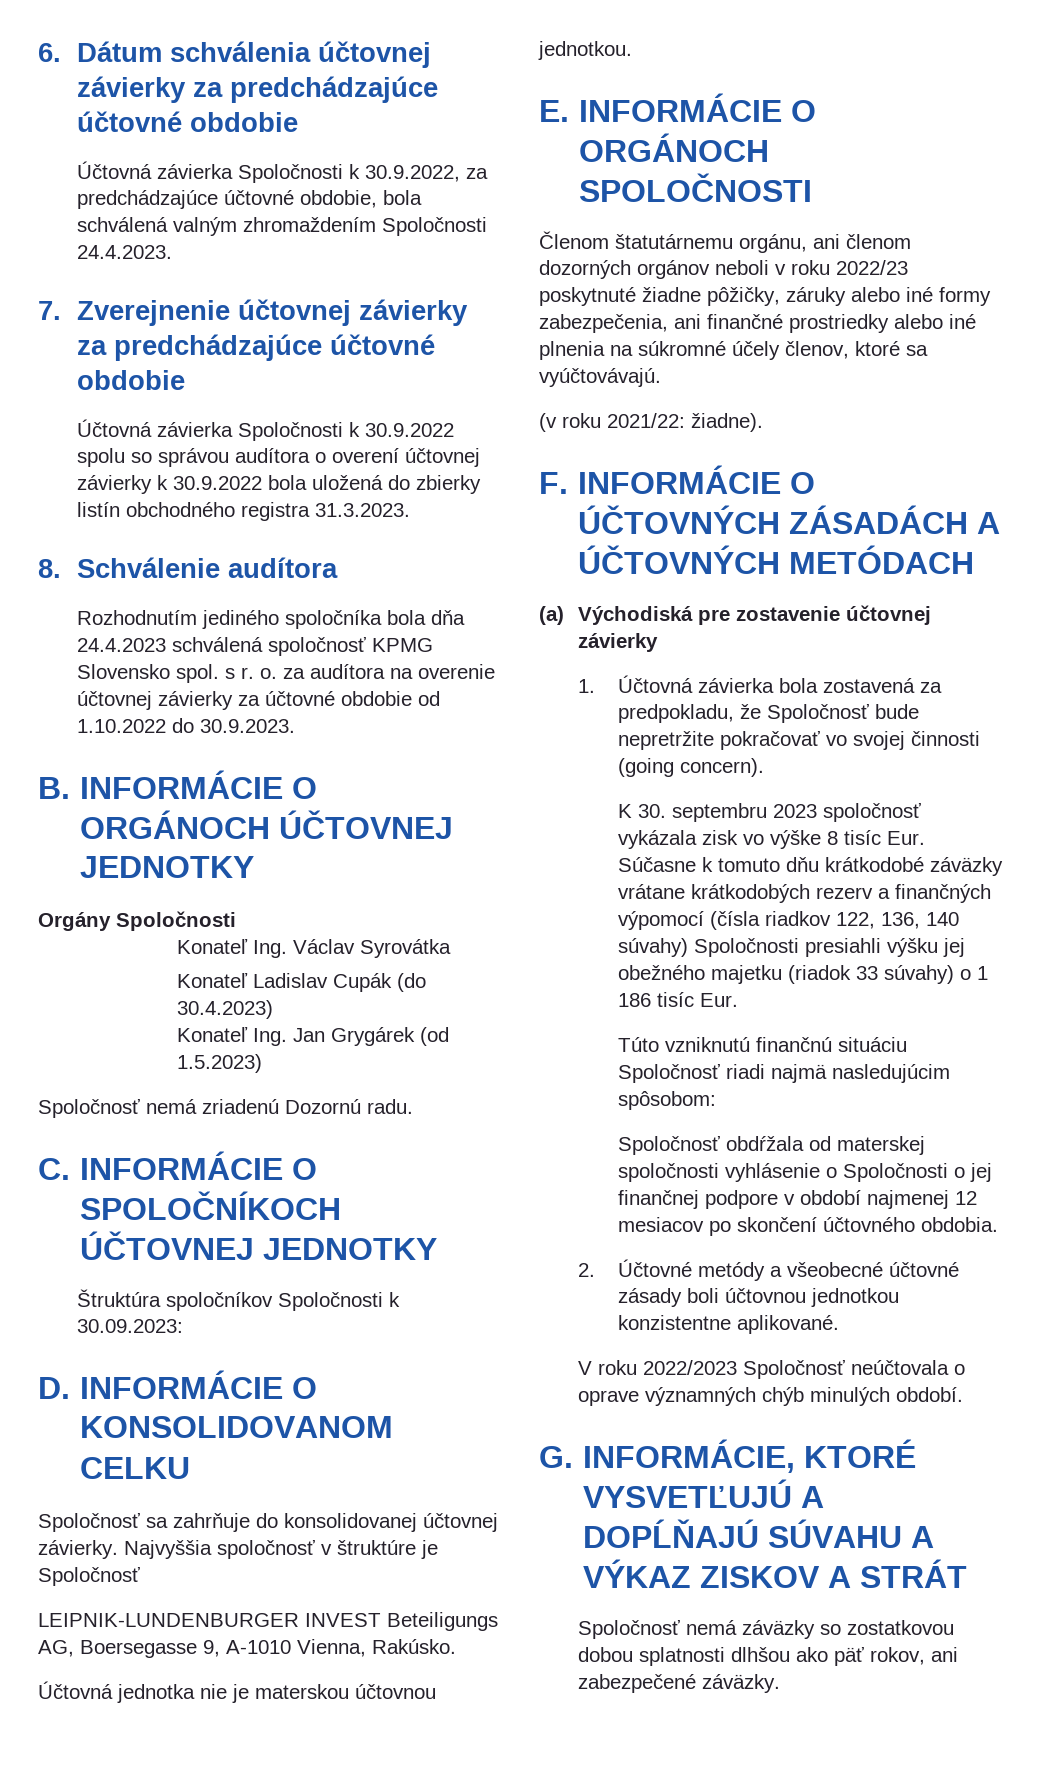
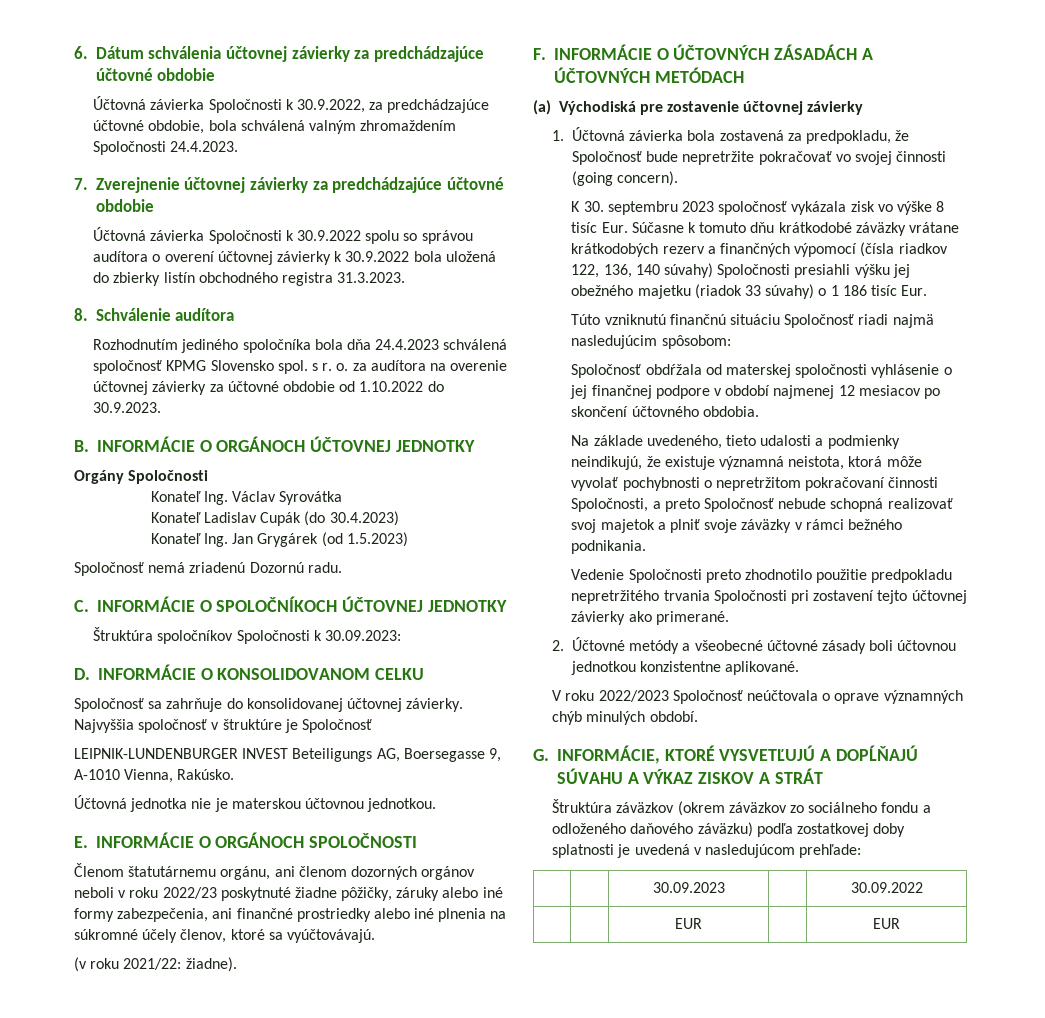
- Spoločnosť obdŕžala od materskej spoločnosti vyhlásenie o Spoločnosti o jej finančnej podpore v období najmenej 12 mesiacov po skončení účtovného obdobia.
+ Spoločnosť obdŕžala od materskej spoločnosti vyhlásenie o jej finančnej podpore v období najmenej 12 mesiacov po skončení účtovného obdobia.
+ Na základe uvedeného, tieto udalosti a podmienky neindikujú, že existuje významná neistota, ktorá môže vyvolať pochybnosti o nepretržitom pokračovaní činnosti Spoločnosti, a preto Spoločnosť nebude schopná realizovať svoj majetok a plniť svoje záväzky v rámci bežného podnikania.
+ Vedenie Spoločnosti preto zhodnotilo použitie predpokladu nepretržitého trvania Spoločnosti pri zostavení tejto účtovnej závierky ako primerané.
- Spoločnosť nemá záväzky so zostatkovou dobou splatnosti dlhšou ako päť rokov, ani zabezpečené záväzky.
+ Štruktúra záväzkov (okrem záväzkov zo sociálneho fondu a odloženého daňového záväzku) podľa zostatkovej doby splatnosti je uvedená v nasledujúcom prehľade:
+ | | 30.09.2023 | | 30.09.2022
+ | | EUR | | EUR

